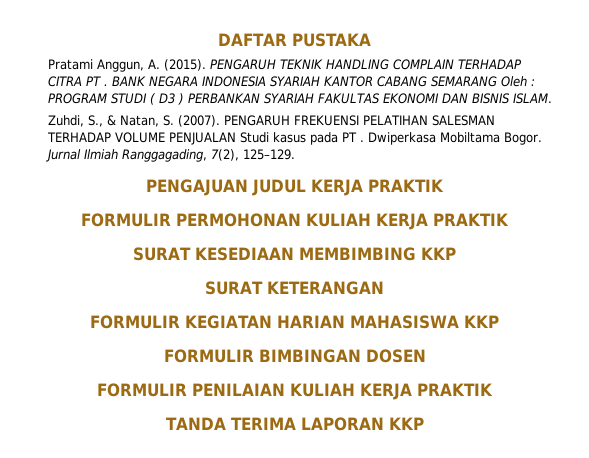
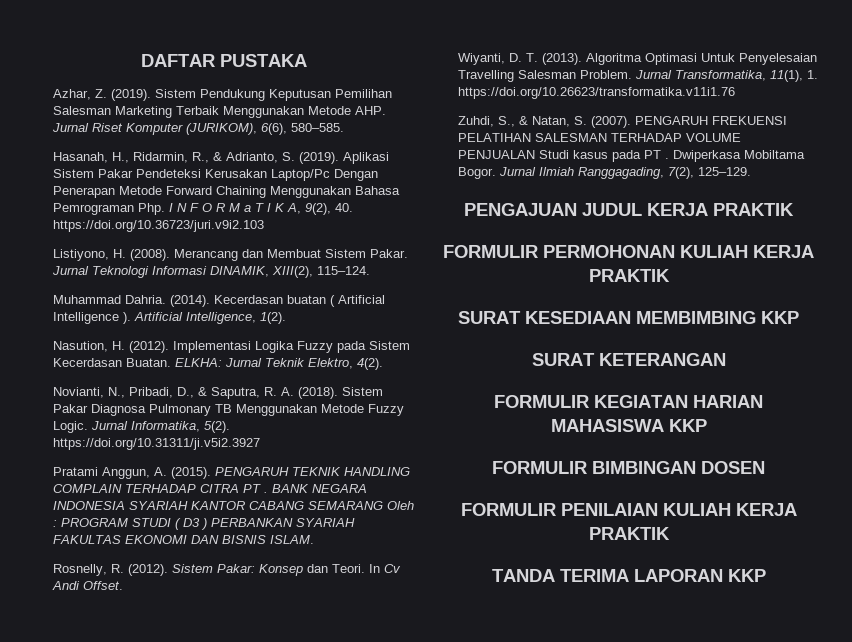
+ Azhar, Z. (2019). Sistem Pendukung Keputusan Pemilihan Salesman Marketing Terbaik Menggunakan Metode AHP. Jurnal Riset Komputer (JURIKOM), 6(6), 580–585.
+ Hasanah, H., Ridarmin, R., & Adrianto, S. (2019). Aplikasi Sistem Pakar Pendeteksi Kerusakan Laptop/Pc Dengan Penerapan Metode Forward Chaining Menggunakan Bahasa Pemrograman Php. I N F O R M a T I K A, 9(2), 40. https://doi.org/10.36723/juri.v9i2.103
+ Listiyono, H. (2008). Merancang dan Membuat Sistem Pakar. Jurnal Teknologi Informasi DINAMIK, XIII(2), 115–124.
+ Muhammad Dahria. (2014). Kecerdasan buatan ( Artificial Intelligence ). Artificial Intelligence, 1(2).
+ Nasution, H. (2012). Implementasi Logika Fuzzy pada Sistem Kecerdasan Buatan. ELKHA: Jurnal Teknik Elektro, 4(2).
+ Novianti, N., Pribadi, D., & Saputra, R. A. (2018). Sistem Pakar Diagnosa Pulmonary TB Menggunakan Metode Fuzzy Logic. Jurnal Informatika, 5(2). https://doi.org/10.31311/ji.v5i2.3927
+ Rosnelly, R. (2012). Sistem Pakar: Konsep dan Teori. In Cv Andi Offset.
+ Wiyanti, D. T. (2013). Algoritma Optimasi Untuk Penyelesaian Travelling Salesman Problem. Jurnal Transformatika, 11(1), 1. https://doi.org/10.26623/transformatika.v11i1.76

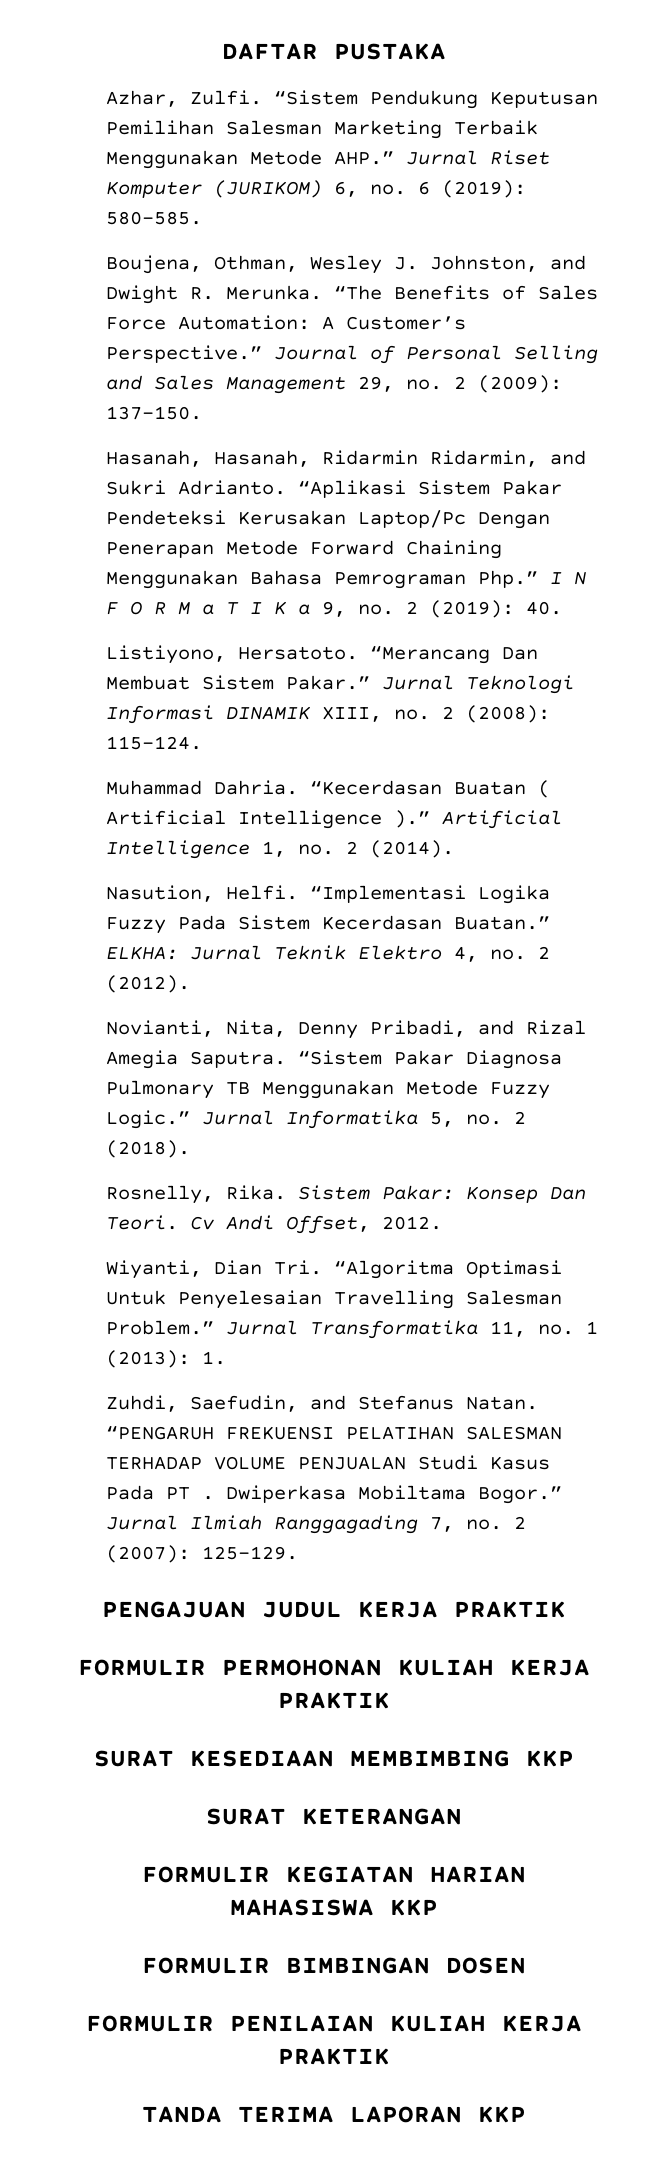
- Azhar, Z. (2019). Sistem Pendukung Keputusan Pemilihan Salesman Marketing Terbaik Menggunakan Metode AHP. Jurnal Riset Komputer (JURIKOM), 6(6), 580–585.
- Hasanah, H., Ridarmin, R., & Adrianto, S. (2019). Aplikasi Sistem Pakar Pendeteksi Kerusakan Laptop/Pc Dengan Penerapan Metode Forward Chaining Menggunakan Bahasa Pemrograman Php. I N F O R M a T I K A, 9(2), 40. https://doi.org/10.36723/juri.v9i2.103
+ Azhar, Zulfi. “Sistem Pendukung Keputusan Pemilihan Salesman Marketing Terbaik Menggunakan Metode AHP.” Jurnal Riset Komputer (JURIKOM) 6, no. 6 (2019): 580–585.
+ Boujena, Othman, Wesley J. Johnston, and Dwight R. Merunka. “The Benefits of Sales Force Automation: A Customer’s Perspective.” Journal of Personal Selling and Sales Management 29, no. 2 (2009): 137–150.
+ Hasanah, Hasanah, Ridarmin Ridarmin, and Sukri Adrianto. “Aplikasi Sistem Pakar Pendeteksi Kerusakan Laptop/Pc Dengan Penerapan Metode Forward Chaining Menggunakan Bahasa Pemrograman Php.” I N F O R M a T I K a 9, no. 2 (2019): 40.
- Listiyono, H. (2008). Merancang dan Membuat Sistem Pakar.
+ Listiyono, Hersatoto. “Merancang Dan Membuat Sistem Pakar.”
- Jurnal Teknologi Informasi DINAMIK, XIII(2), 115–124.
- Muhammad Dahria. (2014). Kecerdasan buatan ( Artificial Intelligence ). Artificial Intelligence, 1(2).
- Nasution, H. (2012). Implementasi Logika Fuzzy pada Sistem Kecerdasan Buatan.
+ Jurnal Teknologi Informasi DINAMIK XIII, no. 2 (2008): 115–124.
+ Muhammad Dahria. “Kecerdasan Buatan ( Artificial Intelligence ).” Artificial Intelligence 1, no. 2 (2014).
+ Nasution, Helfi. “Implementasi Logika Fuzzy Pada Sistem Kecerdasan Buatan.”
- ELKHA: Jurnal Teknik Elektro, 4(2).
- Novianti, N., Pribadi, D., & Saputra, R. A. (2018). Sistem Pakar Diagnosa Pulmonary TB Menggunakan Metode Fuzzy Logic. Jurnal Informatika, 5(2). https://doi.org/10.31311/ji.v5i2.3927
- Pratami Anggun, A. (2015). PENGARUH TEKNIK HANDLING COMPLAIN TERHADAP CITRA PT . BANK NEGARA INDONESIA SYARIAH KANTOR CABANG SEMARANG Oleh : PROGRAM STUDI ( D3 ) PERBANKAN SYARIAH FAKULTAS EKONOMI DAN BISNIS ISLAM.
+ ELKHA: Jurnal Teknik Elektro 4, no. 2 (2012).
+ Novianti, Nita, Denny Pribadi, and Rizal Amegia Saputra. “Sistem Pakar Diagnosa Pulmonary TB Menggunakan Metode Fuzzy Logic.” Jurnal Informatika 5, no. 2 (2018).
- Rosnelly, R. (2012).
+ Rosnelly, Rika.
- Sistem Pakar: Konsep dan Teori. In Cv Andi Offset.
- Wiyanti, D. T. (2013). Algoritma Optimasi Untuk Penyelesaian Travelling Salesman Problem. Jurnal Transformatika, 11(1), 1. https://doi.org/10.26623/transformatika.v11i1.76
+ Sistem Pakar: Konsep Dan Teori. Cv Andi Offset, 2012.
+ Wiyanti, Dian Tri. “Algoritma Optimasi Untuk Penyelesaian Travelling Salesman Problem.” Jurnal Transformatika 11, no. 1 (2013): 1.
- Zuhdi, S., & Natan, S. (2007). PENGARUH FREKUENSI PELATIHAN SALESMAN TERHADAP VOLUME PENJUALAN Studi kasus pada PT .
+ Zuhdi, Saefudin, and Stefanus Natan. “PENGARUH FREKUENSI PELATIHAN SALESMAN TERHADAP VOLUME PENJUALAN Studi Kasus Pada PT .
- Dwiperkasa Mobiltama Bogor.
+ Dwiperkasa Mobiltama Bogor.”
- Jurnal Ilmiah Ranggagading, 7(2), 125–129.
+ Jurnal Ilmiah Ranggagading 7, no. 2 (2007): 125–129.

